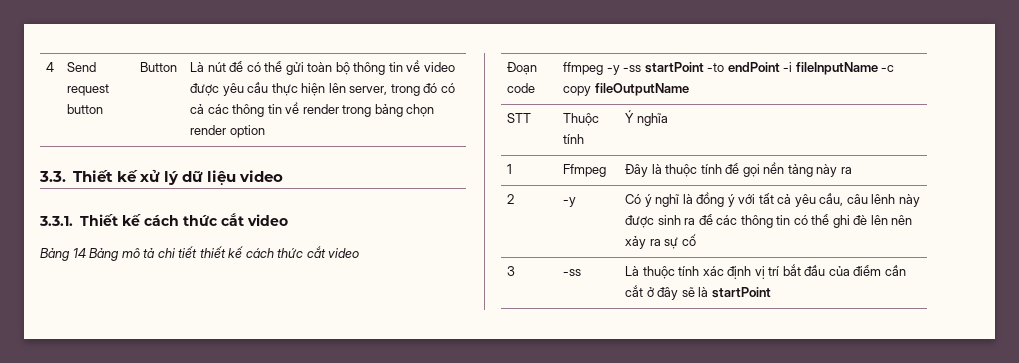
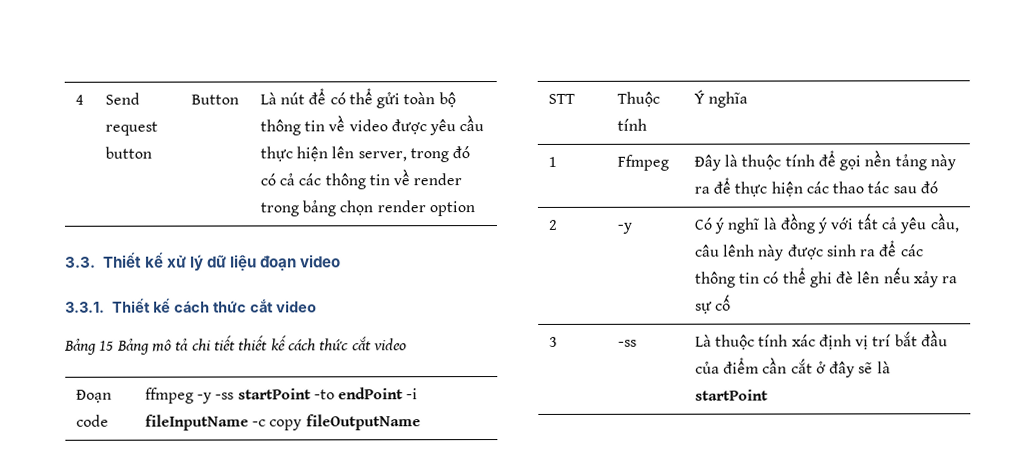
- 3.3. Thiết kế xử lý dữ liệu video
+ 3.3. Thiết kế xử lý dữ liệu đoạn video
- Bảng 14 Bảng mô tả chi tiết thiết kế cách thức cắt video
+ Bảng 15 Bảng mô tả chi tiết thiết kế cách thức cắt video
- 1 | Ffmpeg | Đây là thuộc tính để gọi nền tảng này ra
+ 1 | Ffmpeg | Đây là thuộc tính để gọi nền tảng này ra để thực hiện các thao tác sau đó
- 2 | -y | Có ý nghĩ là đồng ý với tất cả yêu cầu, câu lênh này được sinh ra để các thông tin có thể ghi đè lên nên xảy ra sự cố
+ 2 | -y | Có ý nghĩ là đồng ý với tất cả yêu cầu, câu lênh này được sinh ra để các thông tin có thể ghi đè lên nếu xảy ra sự cố

